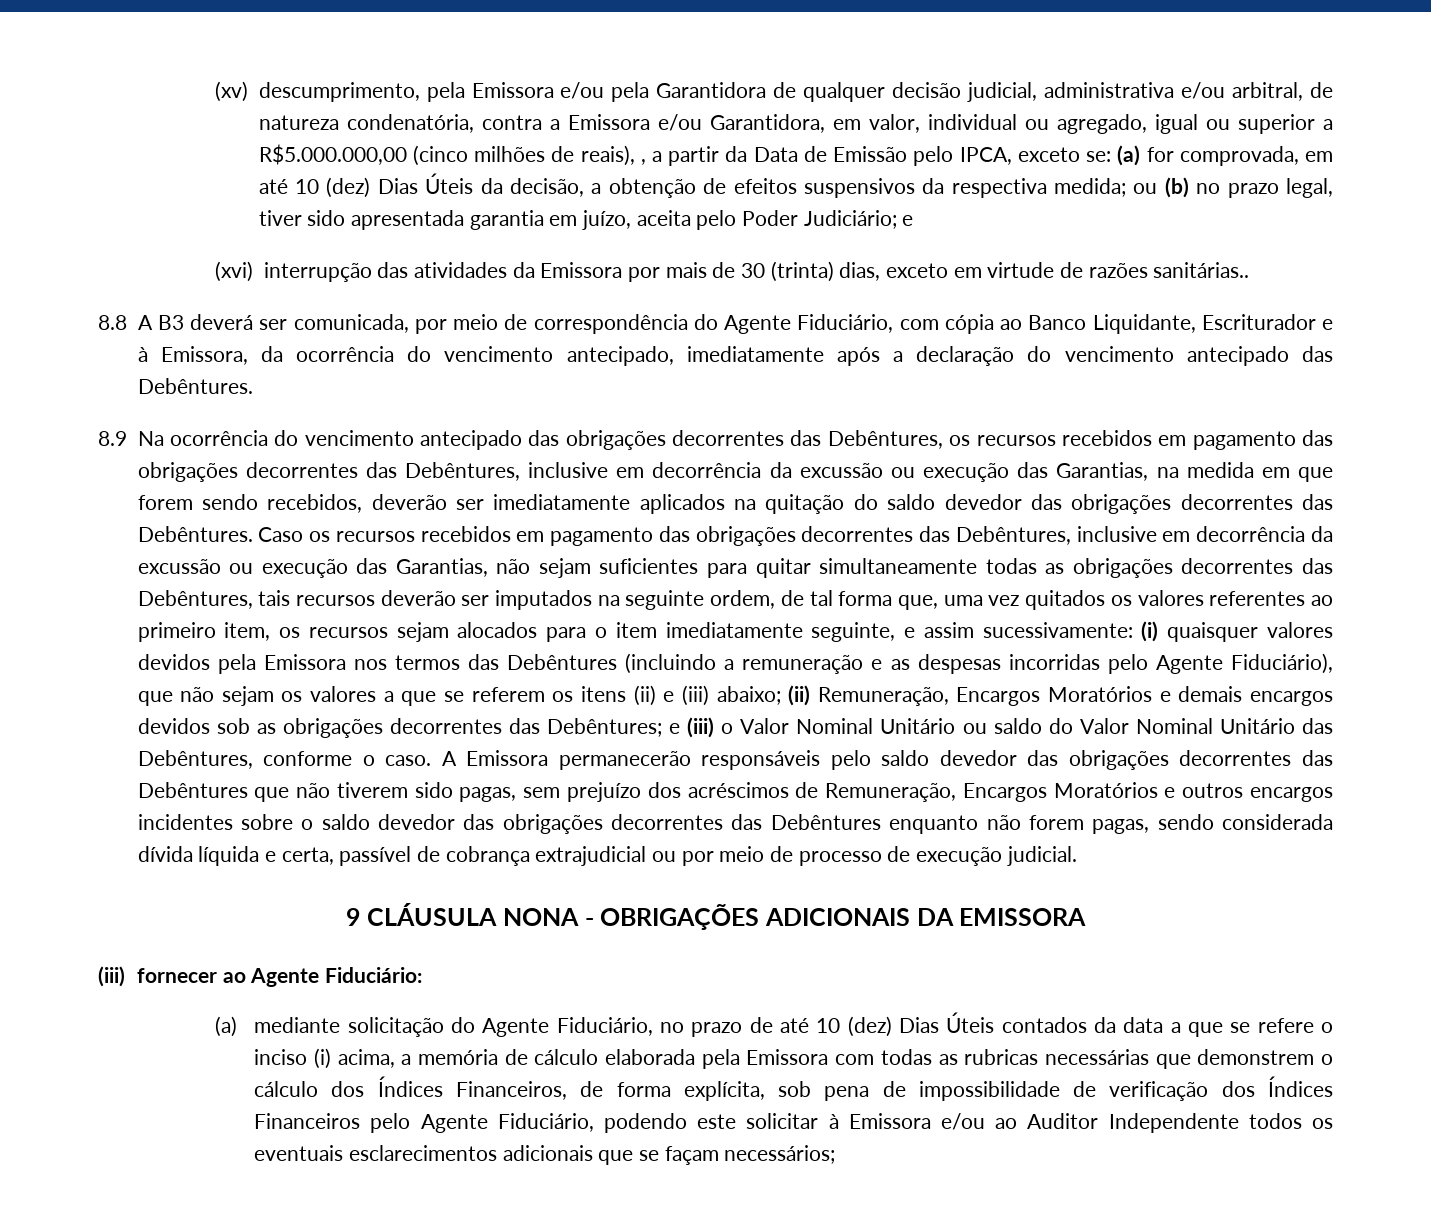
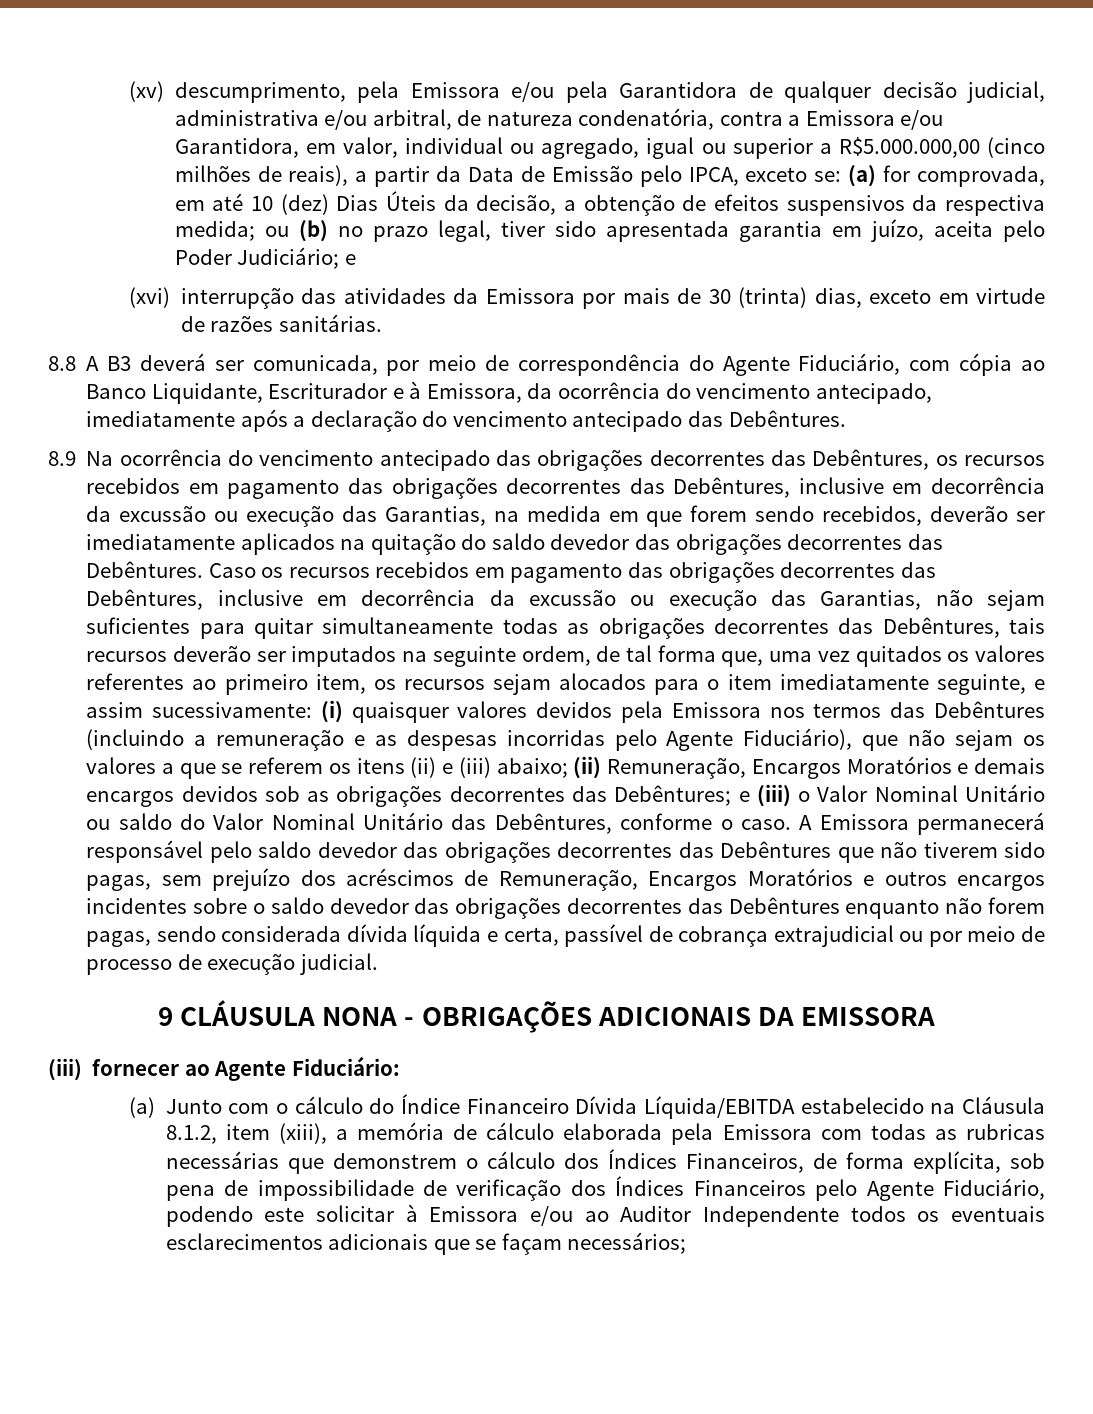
- (xv) descumprimento, pela Emissora e/ou pela Garantidora de qualquer decisão judicial, administrativa e/ou arbitral, de natureza condenatória, contra a Emissora e/ou Garantidora, em valor, individual ou agregado, igual ou superior a R$5.000.000,00 (cinco milhões de reais), , a partir da Data de Emissão pelo IPCA, exceto se:
+ (xv) descumprimento, pela Emissora e/ou pela Garantidora de qualquer decisão judicial, administrativa e/ou arbitral, de natureza condenatória, contra a Emissora e/ou Garantidora, em valor, individual ou agregado, igual ou superior a R$5.000.000,00 (cinco milhões de reais), a partir da Data de Emissão pelo IPCA, exceto se:
- (xvi) interrupção das atividades da Emissora por mais de 30 (trinta) dias, exceto em virtude de razões sanitárias..
+ (xvi) interrupção das atividades da Emissora por mais de 30 (trinta) dias, exceto em virtude de razões sanitárias.
- A Emissora permanecerão responsáveis pelo saldo devedor das obrigações decorrentes das Debêntures que não tiverem sido pagas, sem prejuízo dos acréscimos de Remuneração, Encargos Moratórios e outros encargos incidentes sobre o saldo devedor das obrigações decorrentes das Debêntures enquanto não forem pagas, sendo considerada dívida líquida e certa, passível de cobrança extrajudicial ou por meio de processo de execução judicial.
+ A Emissora permanecerá responsável pelo saldo devedor das obrigações decorrentes das Debêntures que não tiverem sido pagas, sem prejuízo dos acréscimos de Remuneração, Encargos Moratórios e outros encargos incidentes sobre o saldo devedor das obrigações decorrentes das Debêntures enquanto não forem pagas, sendo considerada dívida líquida e certa, passível de cobrança extrajudicial ou por meio de processo de execução judicial.
- (a) mediante solicitação do Agente Fiduciário, no prazo de até 10 (dez) Dias Úteis contados da data a que se refere o inciso (i) acima, a memória de cálculo elaborada pela Emissora com todas as rubricas necessárias que demonstrem o cálculo dos Índices Financeiros, de forma explícita, sob pena de impossibilidade de verificação dos Índices Financeiros pelo Agente Fiduciário, podendo este solicitar à Emissora e/ou ao Auditor Independente todos os eventuais esclarecimentos adicionais que se façam necessários;
+ (a) Junto com o cálculo do Índice Financeiro Dívida Líquida/EBITDA estabelecido na Cláusula 8.1.2, item (xiii), a memória de cálculo elaborada pela Emissora com todas as rubricas necessárias que demonstrem o cálculo dos Índices Financeiros, de forma explícita, sob pena de impossibilidade de verificação dos Índices Financeiros pelo Agente Fiduciário, podendo este solicitar à Emissora e/ou ao Auditor Independente todos os eventuais esclarecimentos adicionais que se façam necessários;

